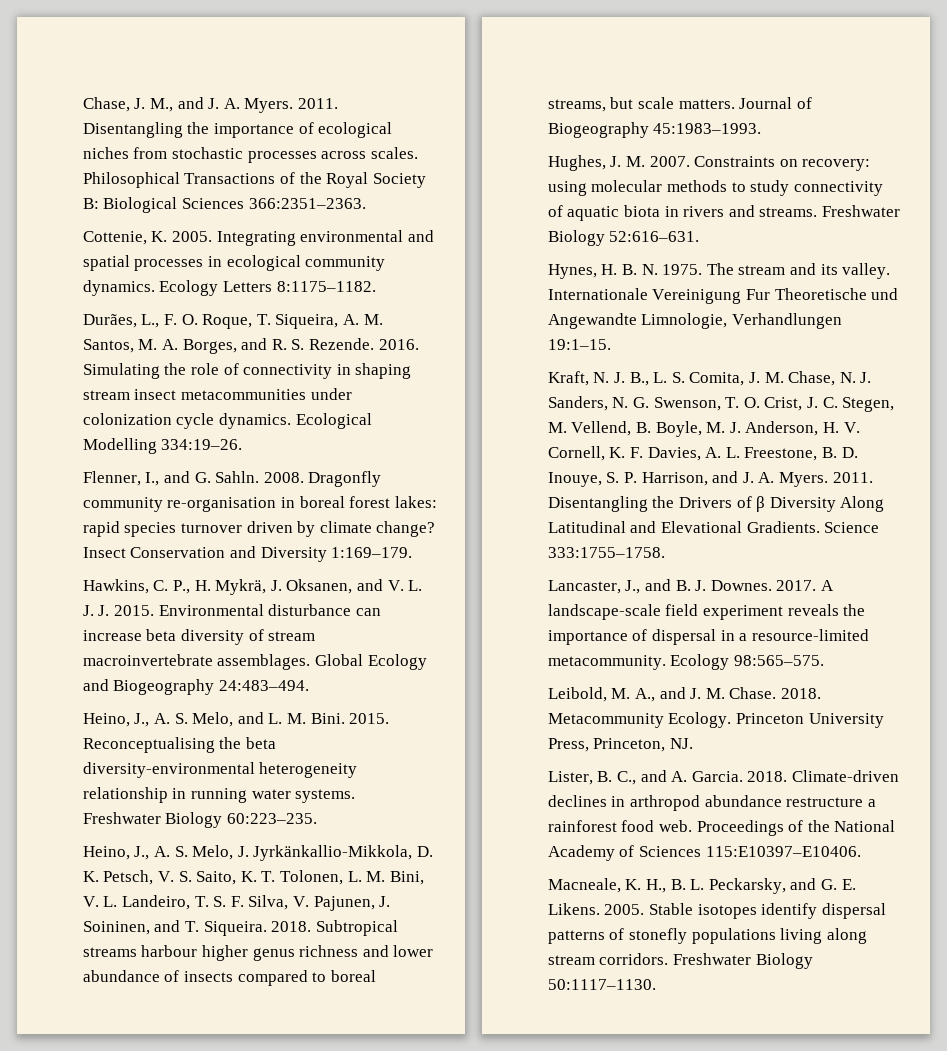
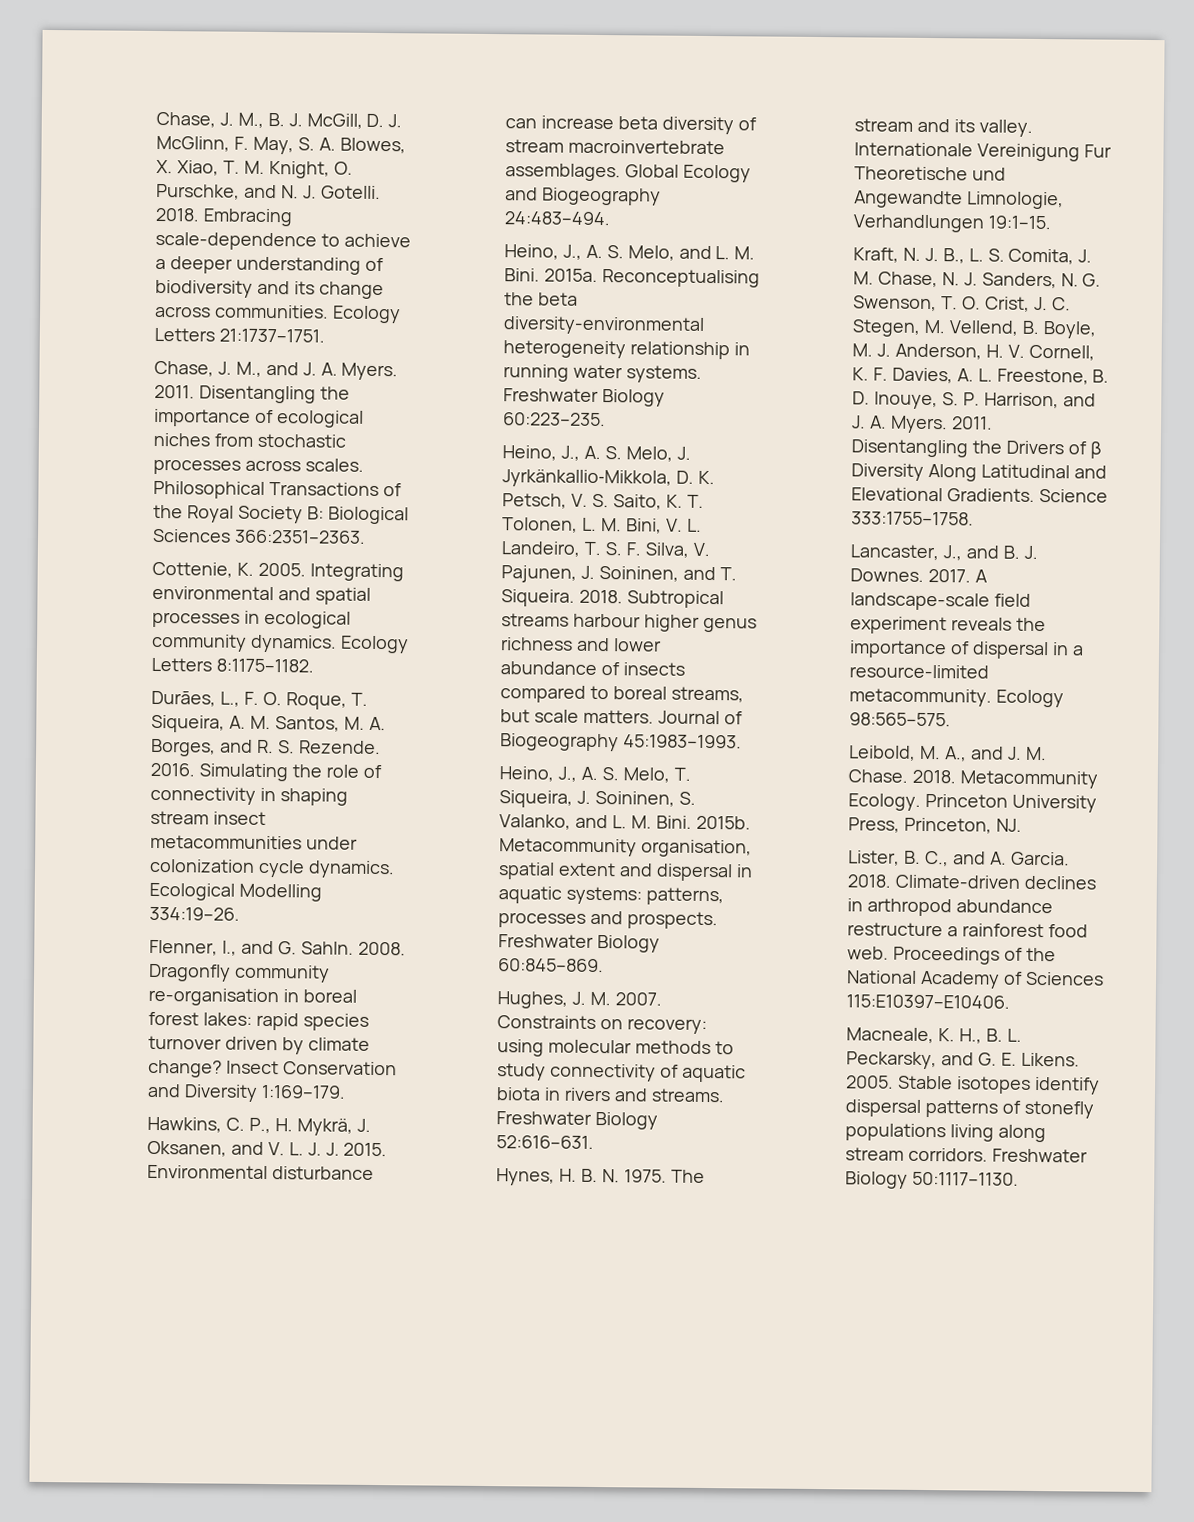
+ Chase, J. M., B. J. McGill, D. J. McGlinn, F. May, S. A. Blowes, X. Xiao, T. M. Knight, O. Purschke, and N. J. Gotelli. 2018. Embracing scale-dependence to achieve a deeper understanding of biodiversity and its change across communities. Ecology Letters 21:1737–1751.
- Heino, J., A. S. Melo, and L. M. Bini. 2015.
+ Heino, J., A. S. Melo, and L. M. Bini. 2015a.
+ Heino, J., A. S. Melo, T. Siqueira, J. Soininen, S. Valanko, and L. M. Bini. 2015b. Metacommunity organisation, spatial extent and dispersal in aquatic systems: patterns, processes and prospects. Freshwater Biology 60:845–869.

